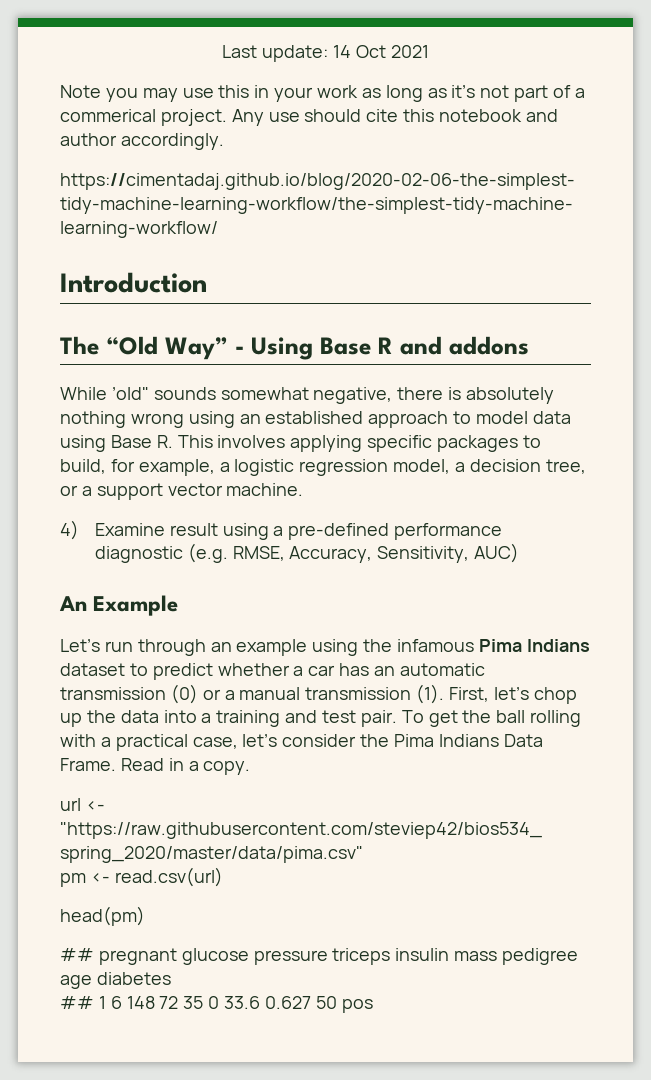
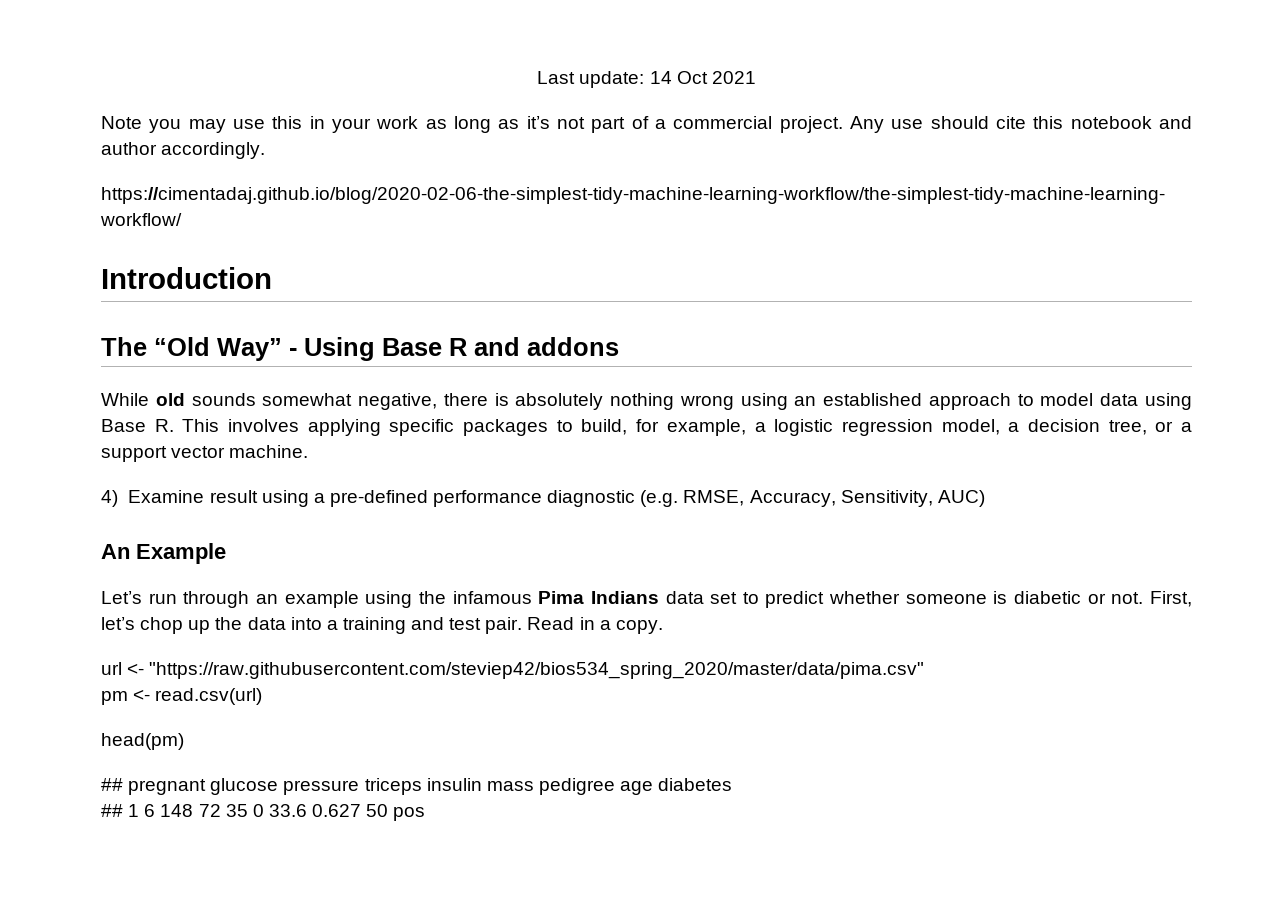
- Note you may use this in your work as long as it’s not part of a commerical project.
+ Note you may use this in your work as long as it’s not part of a commercial project.
- While ’old" sounds somewhat negative, there is absolutely nothing wrong using an established approach to model data using Base R. This involves applying specific packages to build, for example, a logistic regression model, a decision tree, or a support vector machine.
+ While old sounds somewhat negative, there is absolutely nothing wrong using an established approach to model data using Base R. This involves applying specific packages to build, for example, a logistic regression model, a decision tree, or a support vector machine.
- Let’s run through an example using the infamous Pima Indians dataset to predict whether a car has an automatic transmission (0) or a manual transmission (1).
+ Let’s run through an example using the infamous Pima Indians data set to predict whether someone is diabetic or not.
- To get the ball rolling with a practical case, let’s consider the Pima Indians Data Frame.

